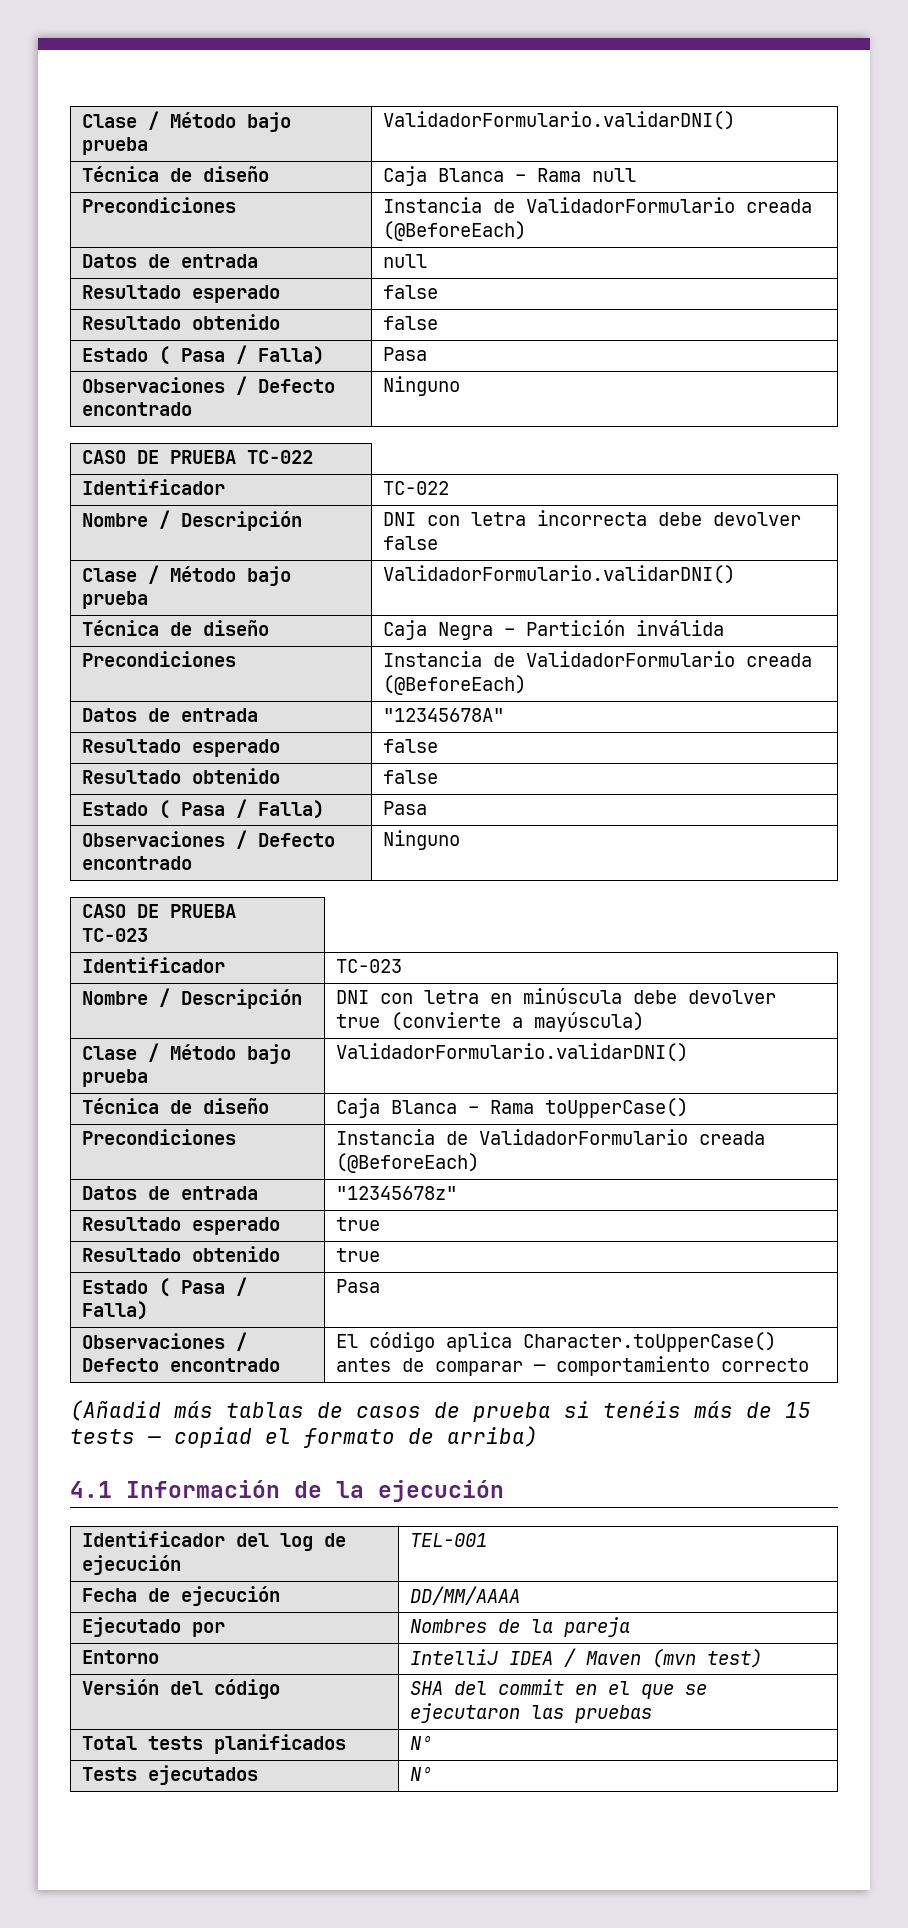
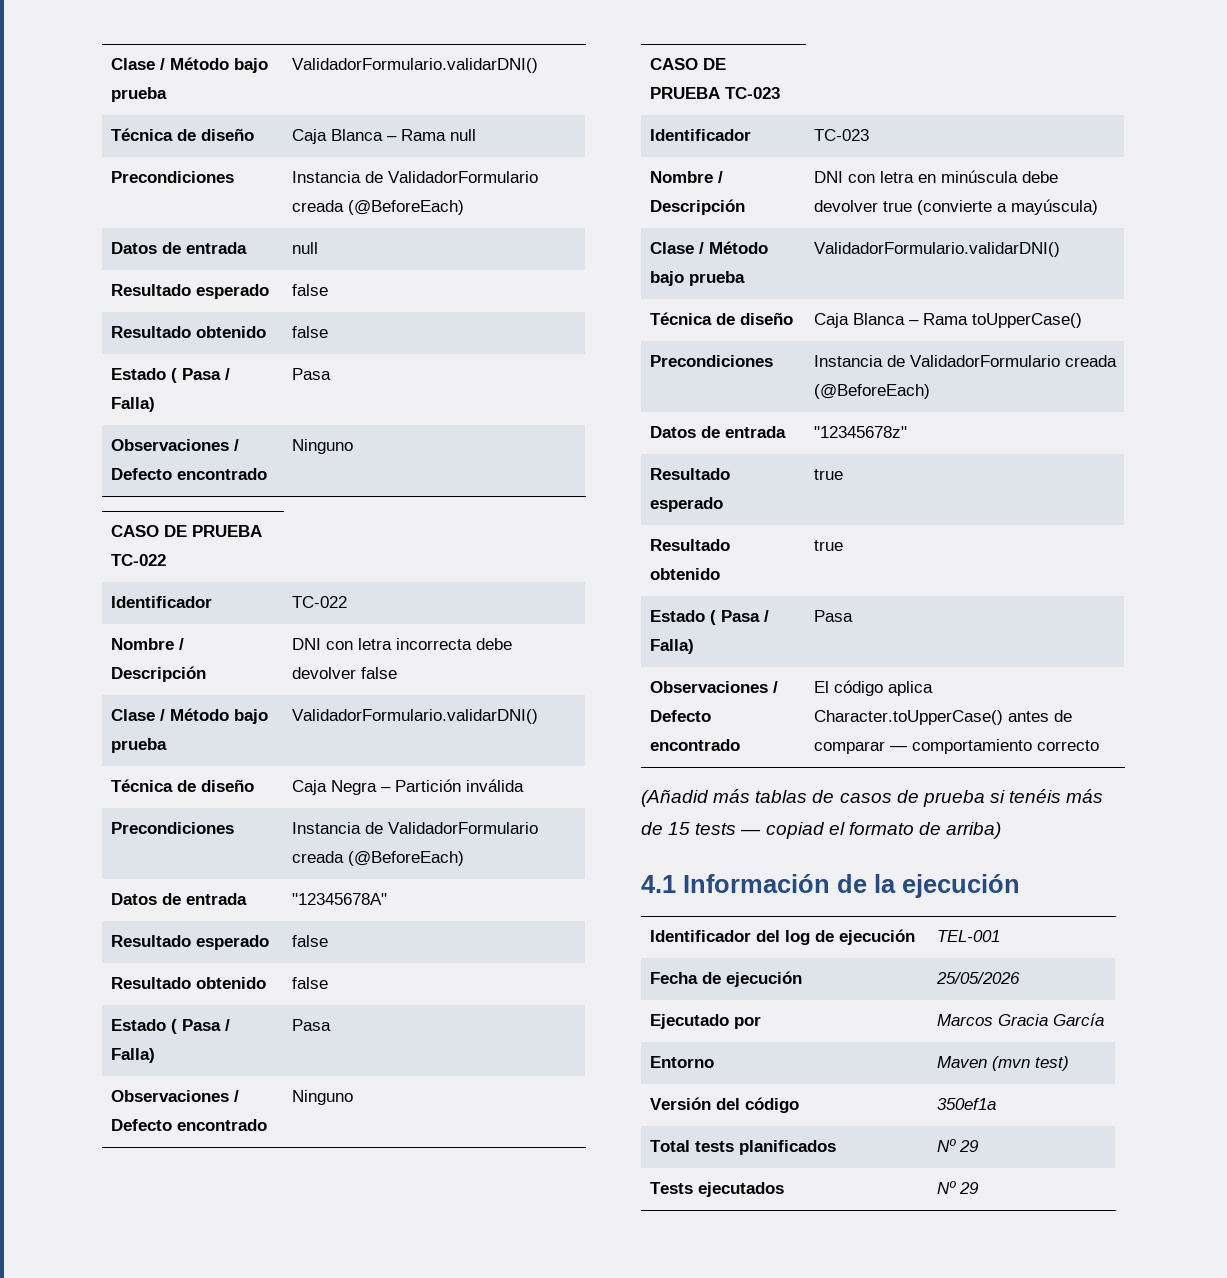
- Fecha de ejecución | DD/MM/AAAA
+ Fecha de ejecución | 25/05/2026
- Ejecutado por | Nombres de la pareja
- Entorno | IntelliJ IDEA / Maven (mvn test)
+ Ejecutado por | Marcos Gracia García
+ Entorno | Maven (mvn test)
- Versión del código | SHA del commit en el que se ejecutaron las pruebas
+ Versión del código | 350ef1a
- Total tests planificados | Nº
+ Total tests planificados | Nº 29
- Tests ejecutados | Nº
+ Tests ejecutados | Nº 29

